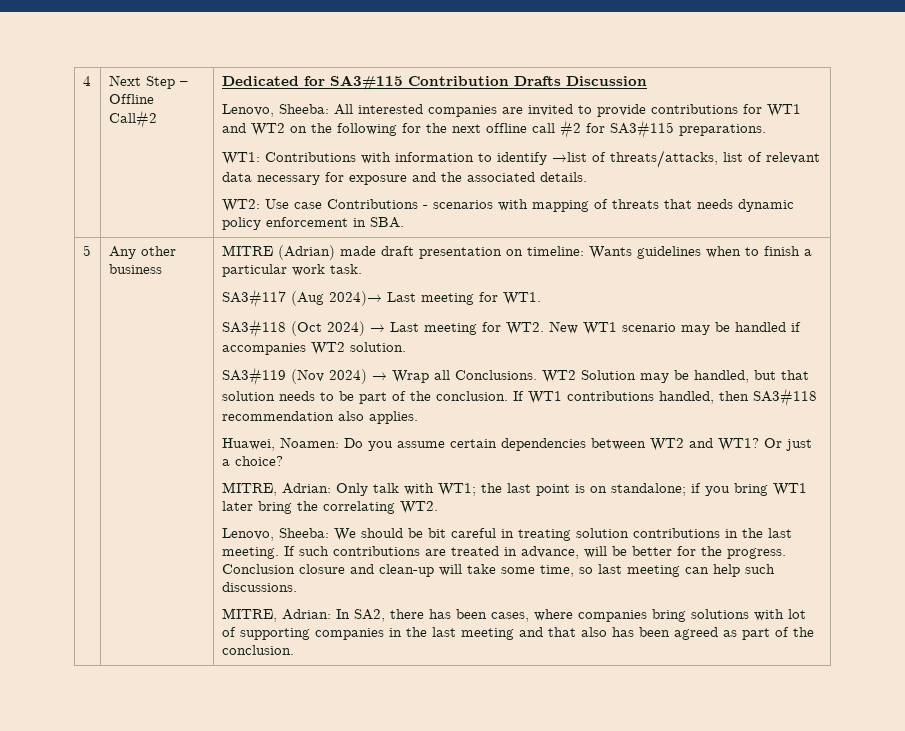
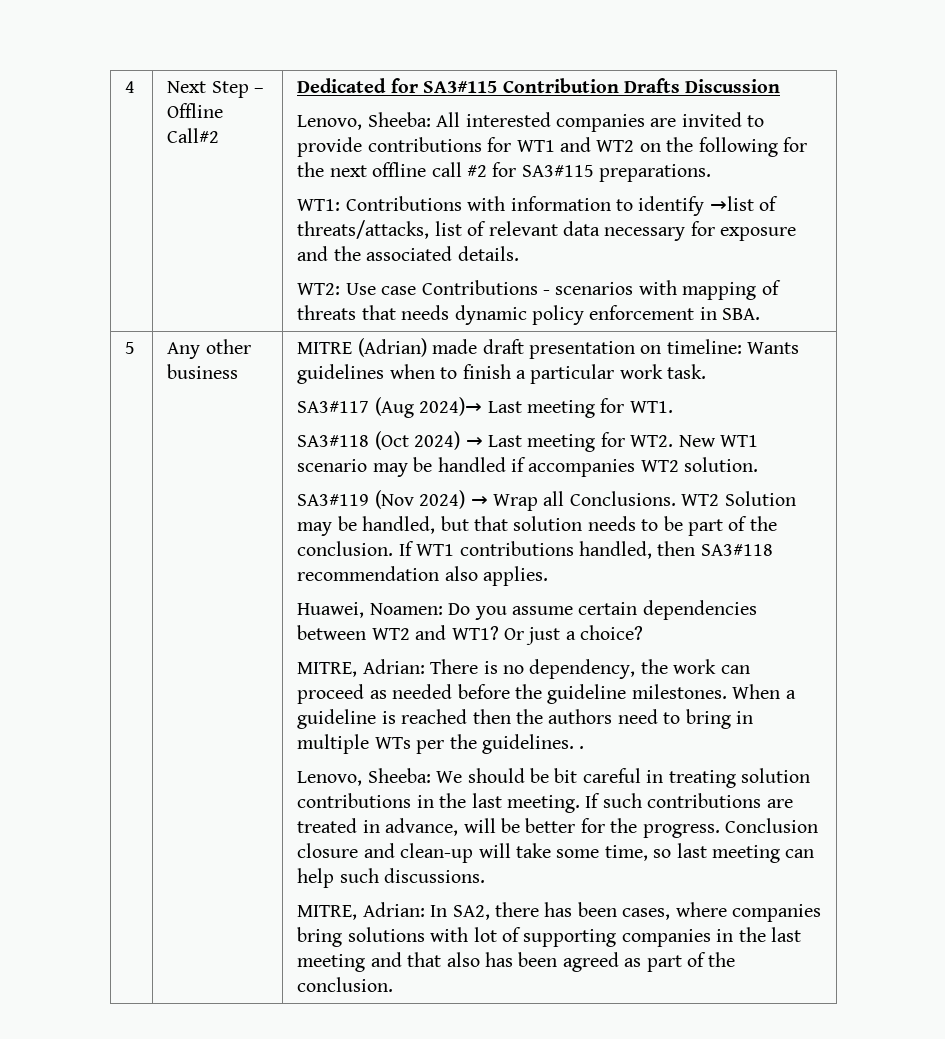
- MITRE, Adrian: Only talk with WT1; the last point is on standalone; if you bring WT1 later bring the correlating WT2.
+ MITRE, Adrian: There is no dependency, the work can proceed as needed before the guideline milestones. When a guideline is reached then the authors need to bring in multiple WTs per the guidelines. .

